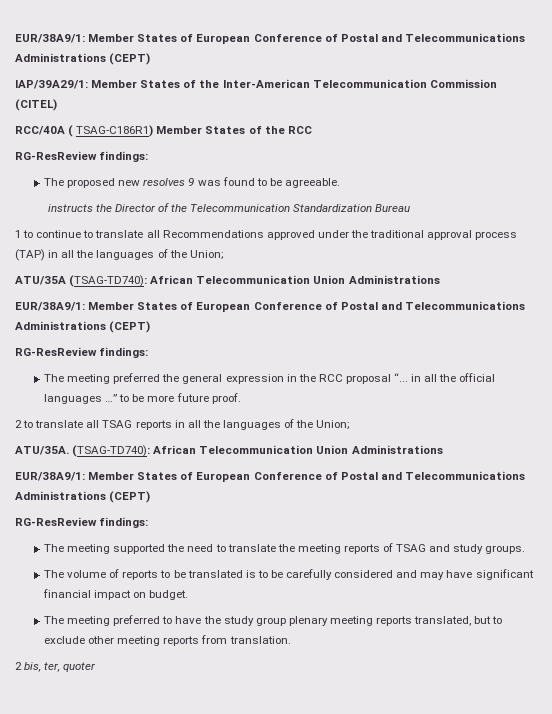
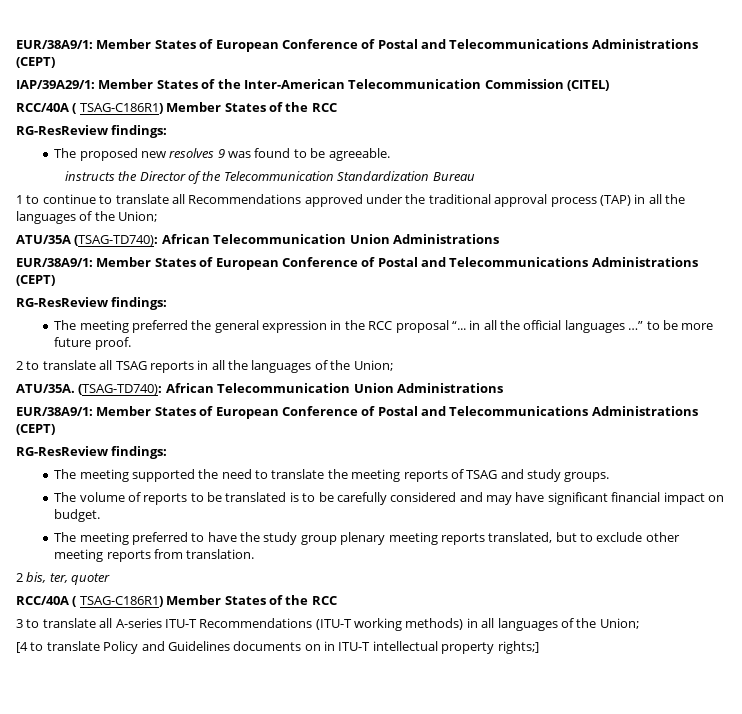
  2 bis, ter, quoter
+ RCC/40A ( TSAG-C186R1) Member States of the RCC
+ 3 to translate all A-series ITU-T Recommendations (ITU-T working methods) in all languages of the Union;
+ [4 to translate Policy and Guidelines documents on in ITU-T intellectual property rights;]

